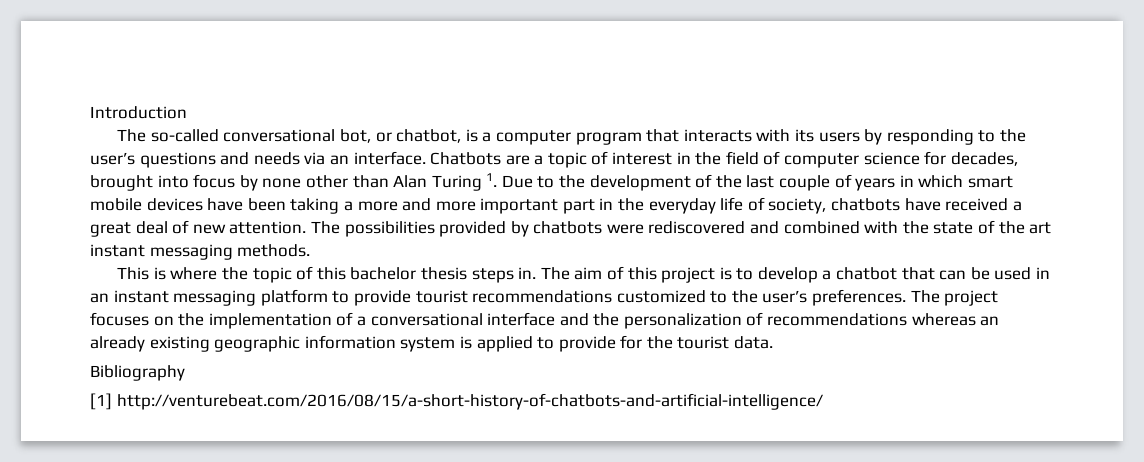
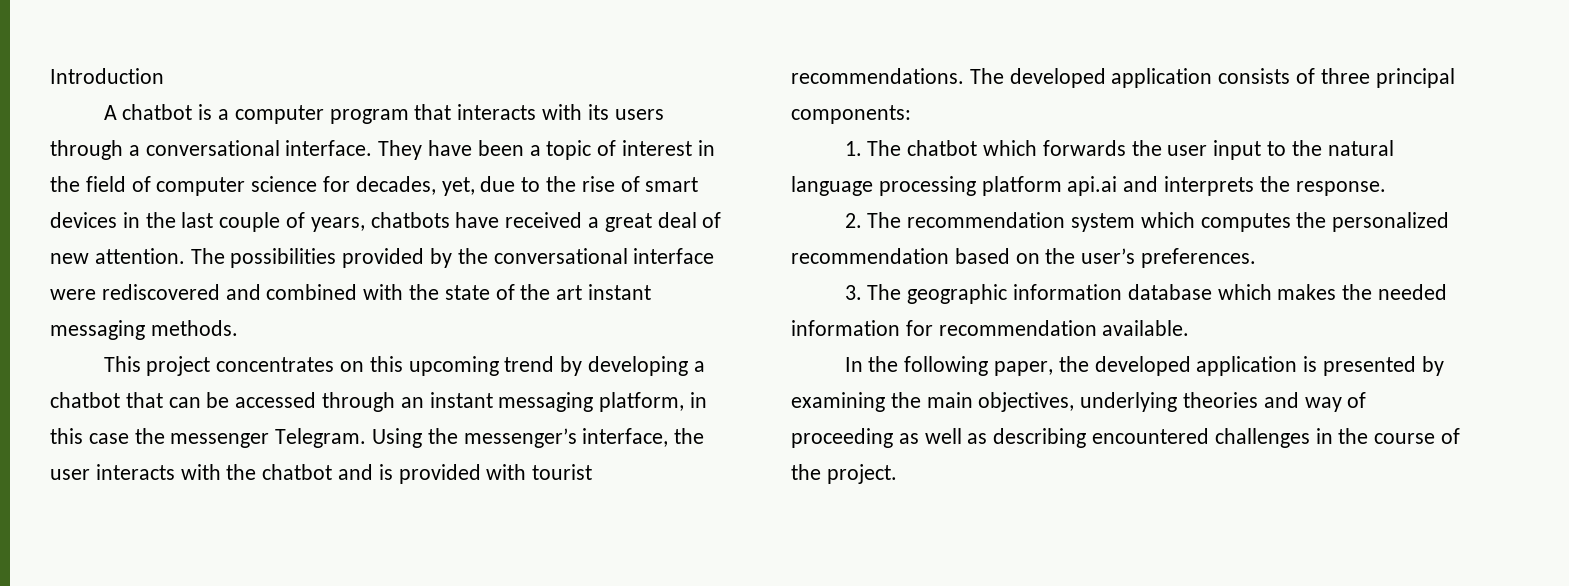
- The so-called conversational bot, or chatbot, is a computer program that interacts with its users by responding to the user’s questions and needs via an interface. Chatbots are a topic of interest in the field of computer science for decades, brought into focus by none other than Alan Turing 1. Due to the development of the last couple of years in which smart mobile devices have been taking a more and more important part in the everyday life of society, chatbots have received a great deal of new attention.
+ A chatbot is a computer program that interacts with its users through a conversational interface. They have been a topic of interest in the field of computer science for decades, yet, due to the rise of smart devices in the last couple of years, chatbots have received a great deal of new attention.
- The possibilities provided by chatbots were rediscovered and combined with the state of the art instant messaging methods.
+ The possibilities provided by the conversational interface were rediscovered and combined with the state of the art instant messaging methods.
- This is where the topic of this bachelor thesis steps in. The aim of this project is to develop a chatbot that can be used in an instant messaging platform to provide tourist recommendations customized to the user’s preferences. The project focuses on the implementation of a conversational interface and the personalization of recommendations whereas an already existing geographic information system is applied to provide for the tourist data.
- Bibliography
- [1] http://venturebeat.com/2016/08/15/a-short-history-of-chatbots-and-artificial-intelligence/
+ This project concentrates on this upcoming trend by developing a chatbot that can be accessed through an instant messaging platform, in this case the messenger Telegram. Using the messenger’s interface, the user interacts with the chatbot and is provided with tourist recommendations. The developed application consists of three principal components:
+ 1. The chatbot which forwards the user input to the natural language processing platform api.ai and interprets the response.
+ 2. The recommendation system which computes the personalized recommendation based on the user’s preferences.
+ 3. The geographic information database which makes the needed information for recommendation available.
+ In the following paper, the developed application is presented by examining the main objectives, underlying theories and way of proceeding as well as describing encountered challenges in the course of the project.

